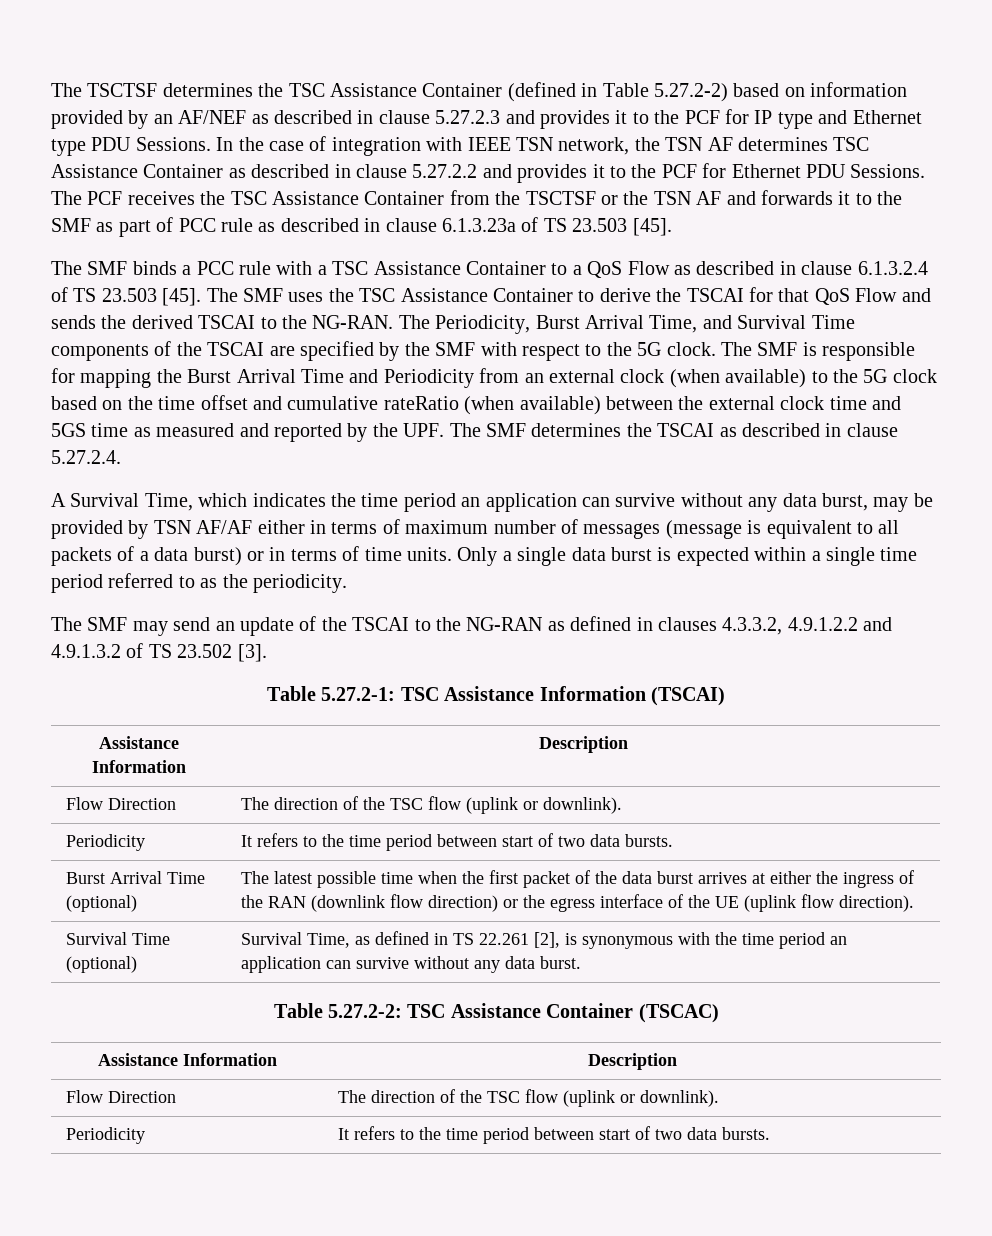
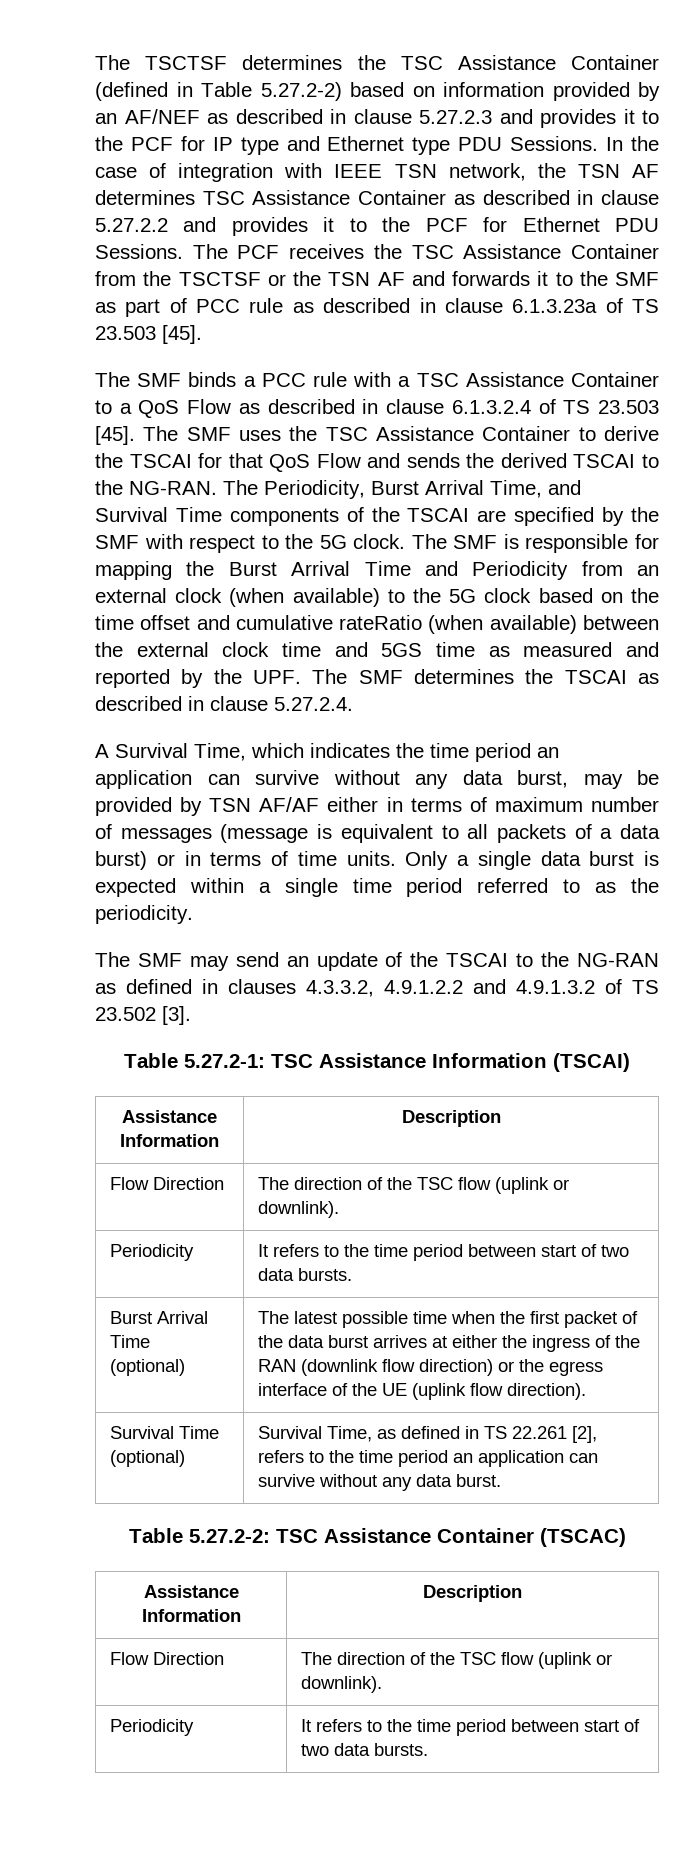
- Survival Time (optional) | Survival Time, as defined in TS 22.261 [2], is synonymous with the time period an application can survive without any data burst.
+ Survival Time (optional) | Survival Time, as defined in TS 22.261 [2], refers to the time period an application can survive without any data burst.

